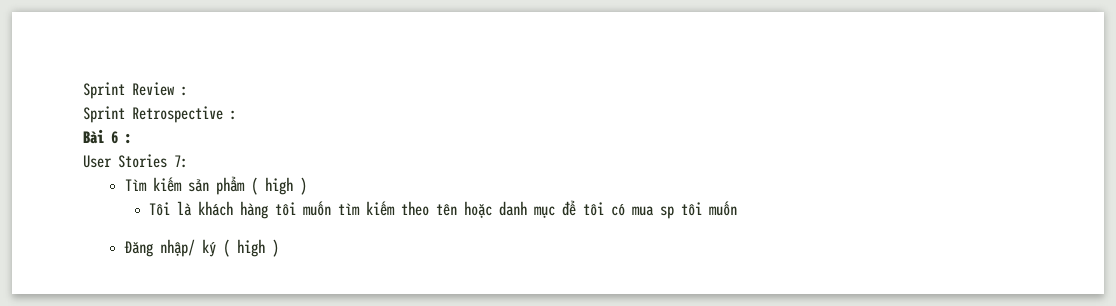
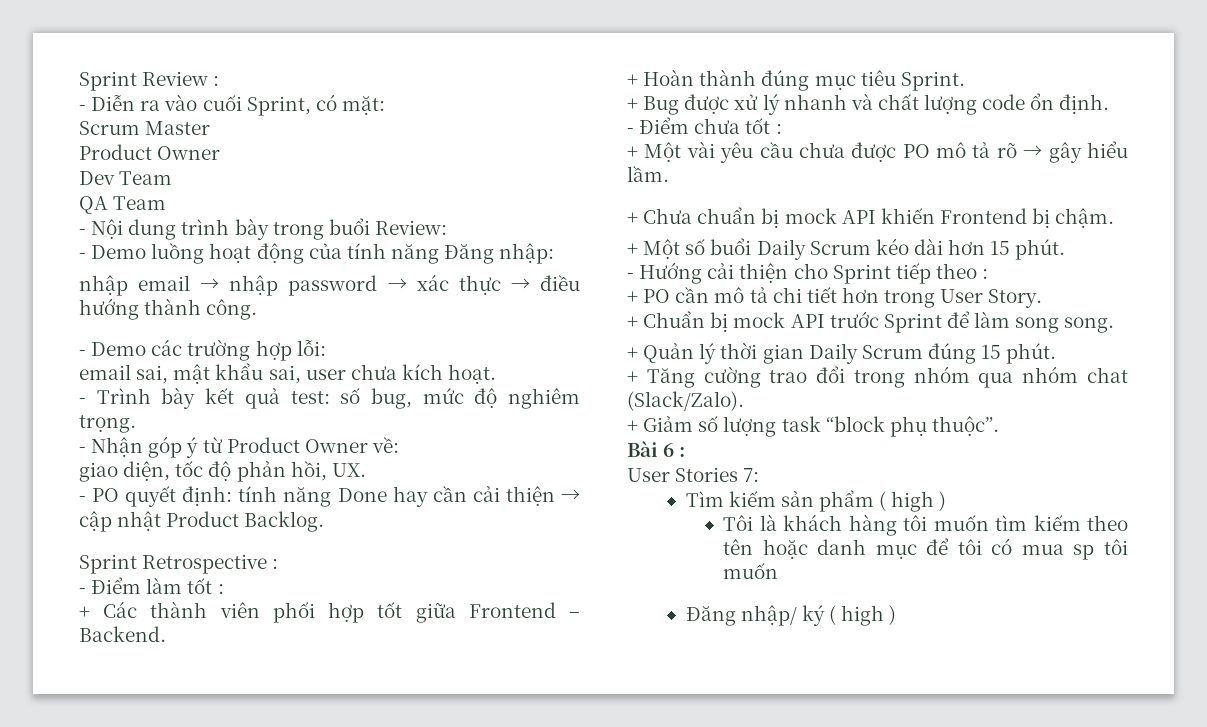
+ - Diễn ra vào cuối Sprint, có mặt:
+ Scrum Master
+ Product Owner
+ Dev Team
+ QA Team
+ - Nội dung trình bày trong buổi Review:
+ - Demo luồng hoạt động của tính năng Đăng nhập:
+ nhập email → nhập password → xác thực → điều hướng thành công.
+ - Demo các trường hợp lỗi:
+ email sai, mật khẩu sai, user chưa kích hoạt.
+ - Trình bày kết quả test: số bug, mức độ nghiêm trọng.
+ - Nhận góp ý từ Product Owner về:
+ giao diện, tốc độ phản hồi, UX.
+ - PO quyết định: tính năng Done hay cần cải thiện → cập nhật Product Backlog.
  Sprint Retrospective :
+ - Điểm làm tốt :
+ + Các thành viên phối hợp tốt giữa Frontend – Backend.
+ + Hoàn thành đúng mục tiêu Sprint.
+ + Bug được xử lý nhanh và chất lượng code ổn định.
+ - Điểm chưa tốt :
+ + Một vài yêu cầu chưa được PO mô tả rõ → gây hiểu lầm.
+ + Chưa chuẩn bị mock API khiến Frontend bị chậm.
+ + Một số buổi Daily Scrum kéo dài hơn 15 phút.
+ - Hướng cải thiện cho Sprint tiếp theo :
+ + PO cần mô tả chi tiết hơn trong User Story.
+ + Chuẩn bị mock API trước Sprint để làm song song.
+ + Quản lý thời gian Daily Scrum đúng 15 phút.
+ + Tăng cường trao đổi trong nhóm qua nhóm chat (Slack/Zalo).
+ + Giảm số lượng task “block phụ thuộc”.

